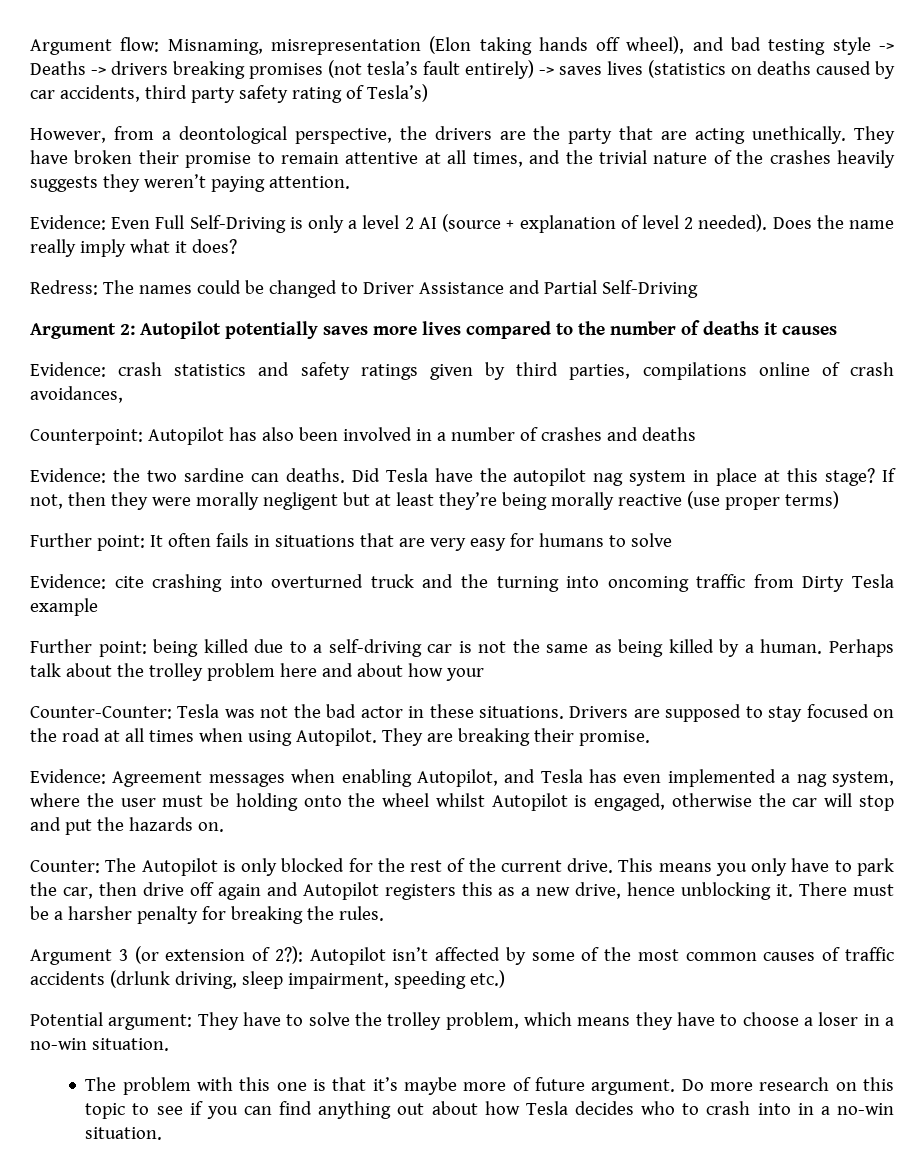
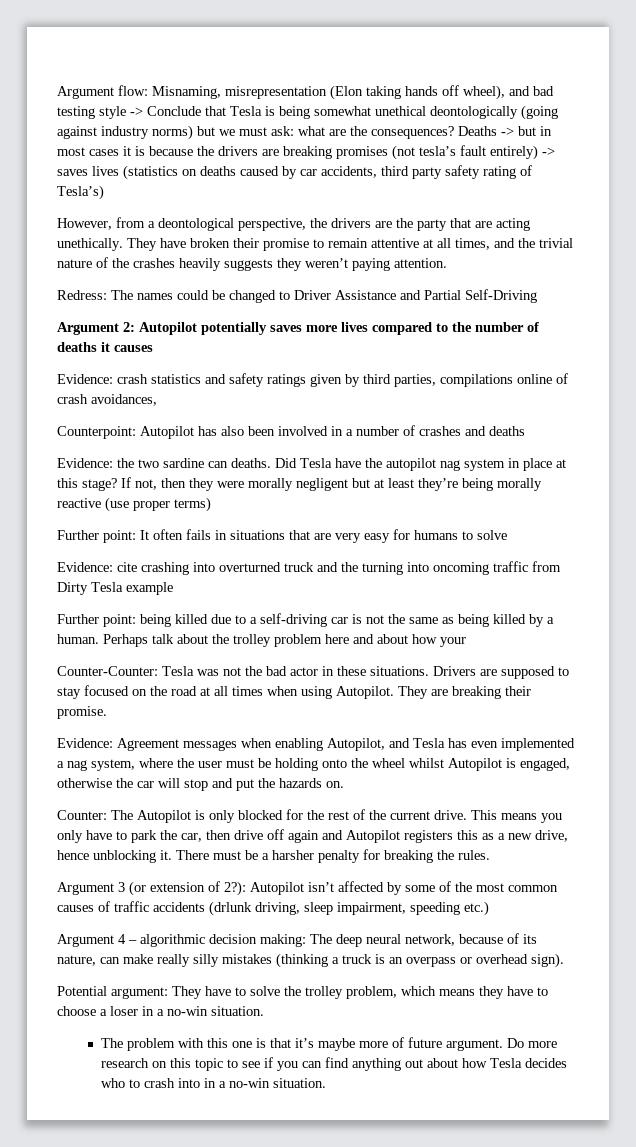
- Argument flow: Misnaming, misrepresentation (Elon taking hands off wheel), and bad testing style -> Deaths -> drivers breaking promises (not tesla’s fault entirely) -> saves lives (statistics on deaths caused by car accidents, third party safety rating of Tesla’s)
+ Argument flow: Misnaming, misrepresentation (Elon taking hands off wheel), and bad testing style -> Conclude that Tesla is being somewhat unethical deontologically (going against industry norms) but we must ask: what are the consequences? Deaths -> but in most cases it is because the drivers are breaking promises (not tesla’s fault entirely) -> saves lives (statistics on deaths caused by car accidents, third party safety rating of Tesla’s)
- Evidence: Even Full Self-Driving is only a level 2 AI (source + explanation of level 2 needed). Does the name really imply what it does?
+ Argument 4 – algorithmic decision making: The deep neural network, because of its nature, can make really silly mistakes (thinking a truck is an overpass or overhead sign).

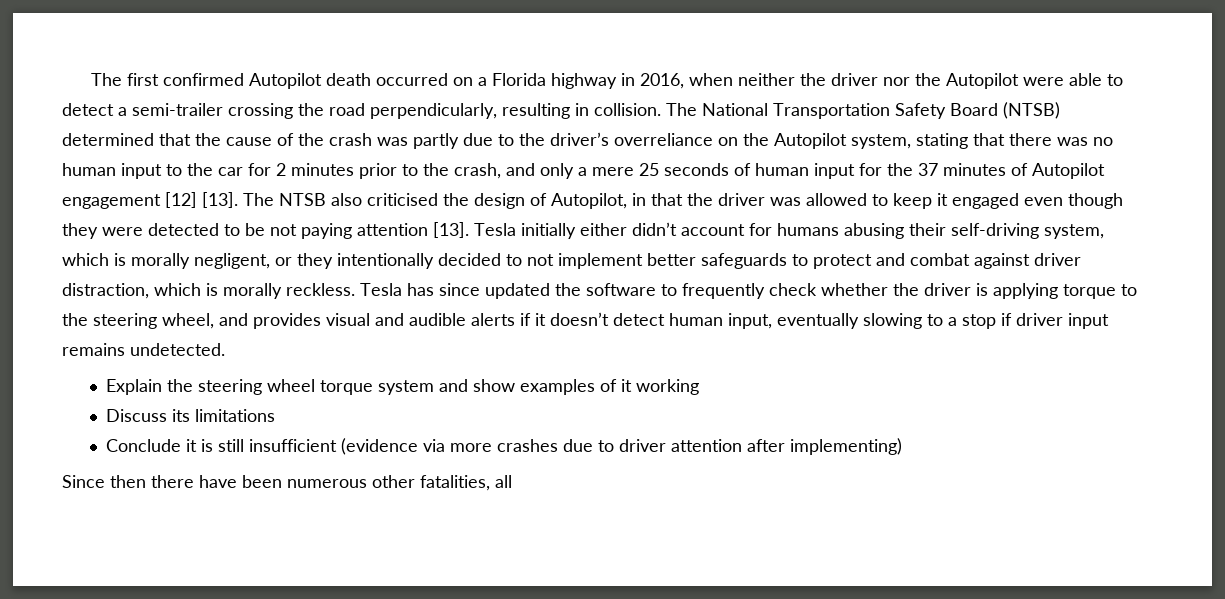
- Argument flow: Misnaming, misrepresentation (Elon taking hands off wheel), and bad testing style -> Conclude that Tesla is being somewhat unethical deontologically (going against industry norms) but we must ask: what are the consequences? Deaths -> but in most cases it is because the drivers are breaking promises (not tesla’s fault entirely) -> saves lives (statistics on deaths caused by car accidents, third party safety rating of Tesla’s)
- However, from a deontological perspective, the drivers are the party that are acting unethically. They have broken their promise to remain attentive at all times, and the trivial nature of the crashes heavily suggests they weren’t paying attention.
- Redress: The names could be changed to Driver Assistance and Partial Self-Driving
- Argument 2: Autopilot potentially saves more lives compared to the number of deaths it causes
- Evidence: crash statistics and safety ratings given by third parties, compilations online of crash avoidances,
- Counterpoint: Autopilot has also been involved in a number of crashes and deaths
- Evidence: the two sardine can deaths. Did Tesla have the autopilot nag system in place at this stage? If not, then they were morally negligent but at least they’re being morally reactive (use proper terms)
- Further point: It often fails in situations that are very easy for humans to solve
- Evidence: cite crashing into overturned truck and the turning into oncoming traffic from Dirty Tesla example
- Further point: being killed due to a self-driving car is not the same as being killed by a human. Perhaps talk about the trolley problem here and about how your
- Counter-Counter: Tesla was not the bad actor in these situations. Drivers are supposed to stay focused on the road at all times when using Autopilot. They are breaking their promise.
- Evidence: Agreement messages when enabling Autopilot, and Tesla has even implemented a nag system, where the user must be holding onto the wheel whilst Autopilot is engaged, otherwise the car will stop and put the hazards on.
- Counter: The Autopilot is only blocked for the rest of the current drive. This means you only have to park the car, then drive off again and Autopilot registers this as a new drive, hence unblocking it. There must be a harsher penalty for breaking the rules.
- Argument 3 (or extension of 2?): Autopilot isn’t affected by some of the most common causes of traffic accidents (drlunk driving, sleep impairment, speeding etc.)
- Argument 4 – algorithmic decision making: The deep neural network, because of its nature, can make really silly mistakes (thinking a truck is an overpass or overhead sign).
- Potential argument: They have to solve the trolley problem, which means they have to choose a loser in a no-win situation.
- The problem with this one is that it’s maybe more of future argument. Do more research on this topic to see if you can find anything out about how Tesla decides who to crash into in a no-win situation.
+ The first confirmed Autopilot death occurred on a Florida highway in 2016, when neither the driver nor the Autopilot were able to detect a semi-trailer crossing the road perpendicularly, resulting in collision. The National Transportation Safety Board (NTSB) determined that the cause of the crash was partly due to the driver’s overreliance on the Autopilot system, stating that there was no human input to the car for 2 minutes prior to the crash, and only a mere 25 seconds of human input for the 37 minutes of Autopilot engagement [12] [13]. The NTSB also criticised the design of Autopilot, in that the driver was allowed to keep it engaged even though they were detected to be not paying attention [13]. Tesla initially either didn’t account for humans abusing their self-driving system, which is morally negligent, or they intentionally decided to not implement better safeguards to protect and combat against driver distraction, which is morally reckless. Tesla has since updated the software to frequently check whether the driver is applying torque to the steering wheel, and provides visual and audible alerts if it doesn’t detect human input, eventually slowing to a stop if driver input remains undetected.
+ Explain the steering wheel torque system and show examples of it working
+ Discuss its limitations
+ Conclude it is still insufficient (evidence via more crashes due to driver attention after implementing)
+ Since then there have been numerous other fatalities, all

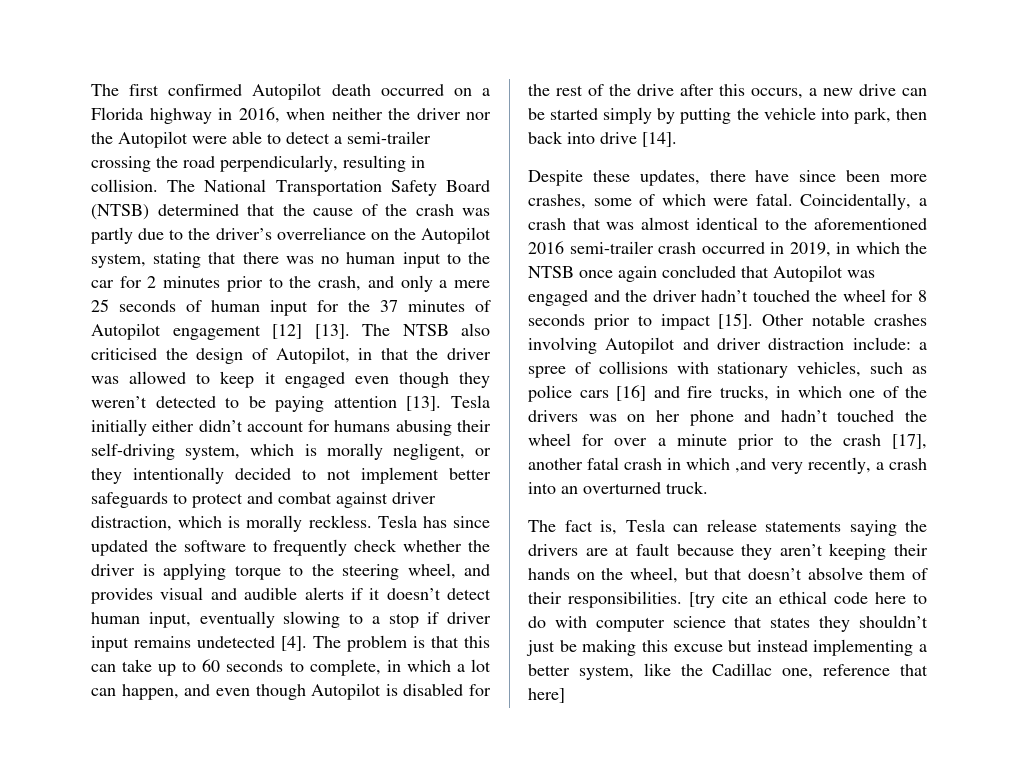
- The NTSB also criticised the design of Autopilot, in that the driver was allowed to keep it engaged even though they were detected to be not paying attention [13].
+ The NTSB also criticised the design of Autopilot, in that the driver was allowed to keep it engaged even though they weren’t detected to be paying attention [13].
- Tesla has since updated the software to frequently check whether the driver is applying torque to the steering wheel, and provides visual and audible alerts if it doesn’t detect human input, eventually slowing to a stop if driver input remains undetected.
- Explain the steering wheel torque system and show examples of it working
- Discuss its limitations
- Conclude it is still insufficient (evidence via more crashes due to driver attention after implementing)
- Since then there have been numerous other fatalities, all
+ Tesla has since updated the software to frequently check whether the driver is applying torque to the steering wheel, and provides visual and audible alerts if it doesn’t detect human input, eventually slowing to a stop if driver input remains undetected [4]. The problem is that this can take up to 60 seconds to complete, in which a lot can happen, and even though Autopilot is disabled for the rest of the drive after this occurs, a new drive can be started simply by putting the vehicle into park, then back into drive [14].
+ Despite these updates, there have since been more crashes, some of which were fatal. Coincidentally, a crash that was almost identical to the aforementioned 2016 semi-trailer crash occurred in 2019, in which the NTSB once again concluded that Autopilot was engaged and the driver hadn’t touched the wheel for 8 seconds prior to impact [15]. Other notable crashes involving Autopilot and driver distraction include: a spree of collisions with stationary vehicles, such as police cars [16] and fire trucks, in which one of the drivers was on her phone and hadn’t touched the wheel for over a minute prior to the crash [17], another fatal crash in which ,and very recently, a crash into an overturned truck.
+ The fact is, Tesla can release statements saying the drivers are at fault because they aren’t keeping their hands on the wheel, but that doesn’t absolve them of their responsibilities. [try cite an ethical code here to do with computer science that states they shouldn’t just be making this excuse but instead implementing a better system, like the Cadillac one, reference that here]

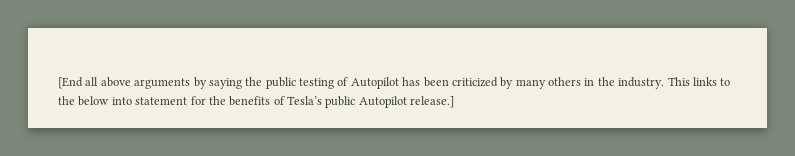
- The first confirmed Autopilot death occurred on a Florida highway in 2016, when neither the driver nor the Autopilot were able to detect a semi-trailer crossing the road perpendicularly, resulting in collision. The National Transportation Safety Board (NTSB) determined that the cause of the crash was partly due to the driver’s overreliance on the Autopilot system, stating that there was no human input to the car for 2 minutes prior to the crash, and only a mere 25 seconds of human input for the 37 minutes of Autopilot engagement [12] [13]. The NTSB also criticised the design of Autopilot, in that the driver was allowed to keep it engaged even though they weren’t detected to be paying attention [13]. Tesla initially either didn’t account for humans abusing their self-driving system, which is morally negligent, or they intentionally decided to not implement better safeguards to protect and combat against driver distraction, which is morally reckless. Tesla has since updated the software to frequently check whether the driver is applying torque to the steering wheel, and provides visual and audible alerts if it doesn’t detect human input, eventually slowing to a stop if driver input remains undetected [4]. The problem is that this can take up to 60 seconds to complete, in which a lot can happen, and even though Autopilot is disabled for the rest of the drive after this occurs, a new drive can be started simply by putting the vehicle into park, then back into drive [14].
- Despite these updates, there have since been more crashes, some of which were fatal. Coincidentally, a crash that was almost identical to the aforementioned 2016 semi-trailer crash occurred in 2019, in which the NTSB once again concluded that Autopilot was engaged and the driver hadn’t touched the wheel for 8 seconds prior to impact [15]. Other notable crashes involving Autopilot and driver distraction include: a spree of collisions with stationary vehicles, such as police cars [16] and fire trucks, in which one of the drivers was on her phone and hadn’t touched the wheel for over a minute prior to the crash [17], another fatal crash in which ,and very recently, a crash into an overturned truck.
- The fact is, Tesla can release statements saying the drivers are at fault because they aren’t keeping their hands on the wheel, but that doesn’t absolve them of their responsibilities. [try cite an ethical code here to do with computer science that states they shouldn’t just be making this excuse but instead implementing a better system, like the Cadillac one, reference that here]
+ [End all above arguments by saying the public testing of Autopilot has been criticized by many others in the industry. This links to the below into statement for the benefits of Tesla’s public Autopilot release.]

